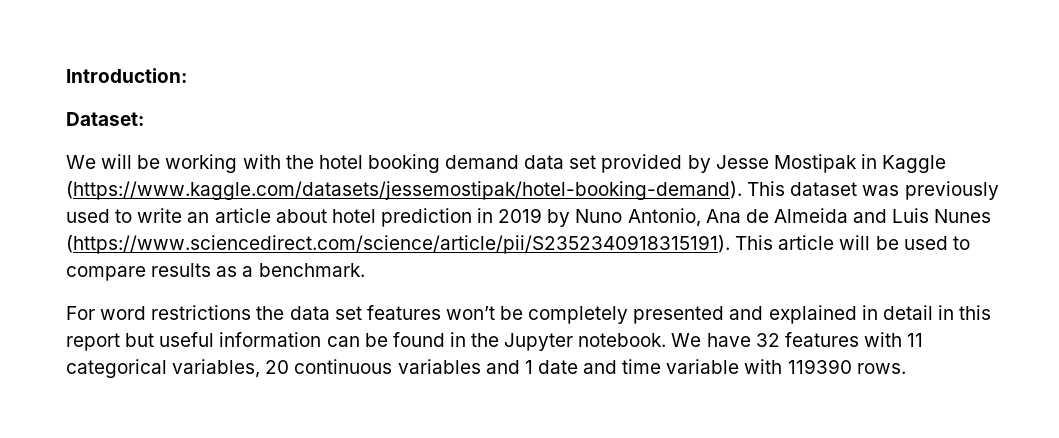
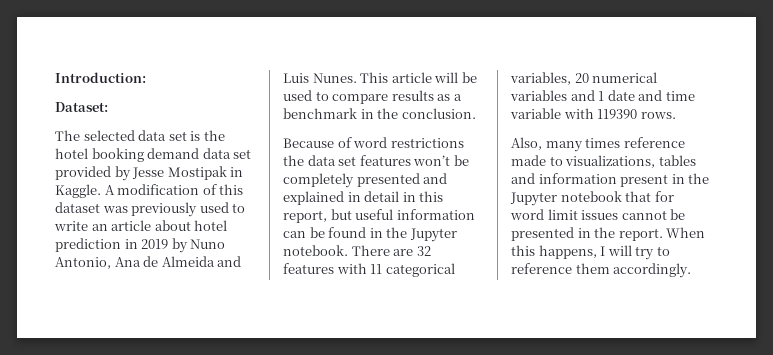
- We will be working with the hotel booking demand data set provided by Jesse Mostipak in Kaggle (https://www.kaggle.com/datasets/jessemostipak/hotel-booking-demand). This dataset was previously used to write an article about hotel prediction in 2019 by Nuno Antonio, Ana de Almeida and Luis Nunes (https://www.sciencedirect.com/science/article/pii/S2352340918315191). This article will be used to compare results as a benchmark.
- For word restrictions the data set features won’t be completely presented and explained in detail in this report but useful information can be found in the Jupyter notebook.
+ The selected data set is the hotel booking demand data set provided by Jesse Mostipak in Kaggle. A modification of this dataset was previously used to write an article about hotel prediction in 2019 by Nuno Antonio, Ana de Almeida and Luis Nunes. This article will be used to compare results as a benchmark in the conclusion.
+ Because of word restrictions the data set features won’t be completely presented and explained in detail in this report, but useful information can be found in the Jupyter notebook.
- We have 32 features with 11 categorical variables, 20 continuous variables and 1 date and time variable with 119390 rows.
+ There are 32 features with 11 categorical variables, 20 numerical variables and 1 date and time variable with 119390 rows.
+ Also, many times reference made to visualizations, tables and information present in the Jupyter notebook that for word limit issues cannot be presented in the report. When this happens, I will try to reference them accordingly.

